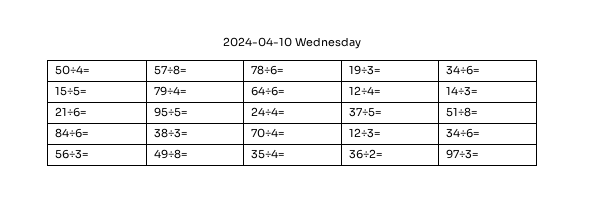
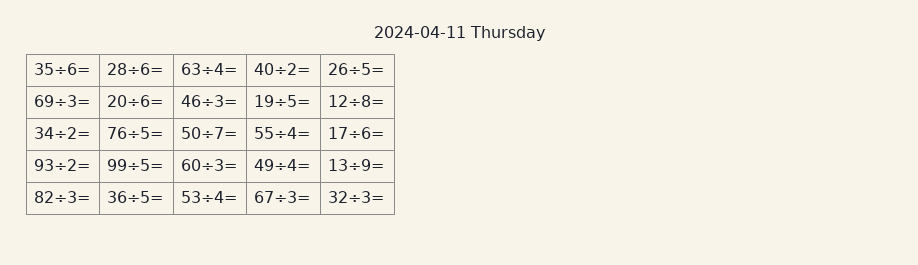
- 2024-04-10 Wednesday
- 50÷4= | 57÷8= | 78÷6= | 19÷3= | 34÷6=
- 15÷5= | 79÷4= | 64÷6= | 12÷4= | 14÷3=
- 21÷6= | 95÷5= | 24÷4= | 37÷5= | 51÷8=
- 84÷6= | 38÷3= | 70÷4= | 12÷3= | 34÷6=
- 56÷3= | 49÷8= | 35÷4= | 36÷2= | 97÷3=
+ 2024-04-11 Thursday
+ 35÷6= | 28÷6= | 63÷4= | 40÷2= | 26÷5=
+ 69÷3= | 20÷6= | 46÷3= | 19÷5= | 12÷8=
+ 34÷2= | 76÷5= | 50÷7= | 55÷4= | 17÷6=
+ 93÷2= | 99÷5= | 60÷3= | 49÷4= | 13÷9=
+ 82÷3= | 36÷5= | 53÷4= | 67÷3= | 32÷3=

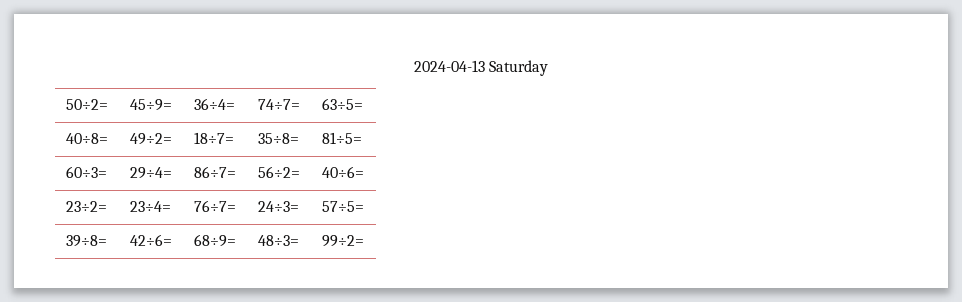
- 2024-04-11 Thursday
- 35÷6= | 28÷6= | 63÷4= | 40÷2= | 26÷5=
- 69÷3= | 20÷6= | 46÷3= | 19÷5= | 12÷8=
- 34÷2= | 76÷5= | 50÷7= | 55÷4= | 17÷6=
- 93÷2= | 99÷5= | 60÷3= | 49÷4= | 13÷9=
- 82÷3= | 36÷5= | 53÷4= | 67÷3= | 32÷3=
+ 2024-04-13 Saturday
+ 50÷2= | 45÷9= | 36÷4= | 74÷7= | 63÷5=
+ 40÷8= | 49÷2= | 18÷7= | 35÷8= | 81÷5=
+ 60÷3= | 29÷4= | 86÷7= | 56÷2= | 40÷6=
+ 23÷2= | 23÷4= | 76÷7= | 24÷3= | 57÷5=
+ 39÷8= | 42÷6= | 68÷9= | 48÷3= | 99÷2=

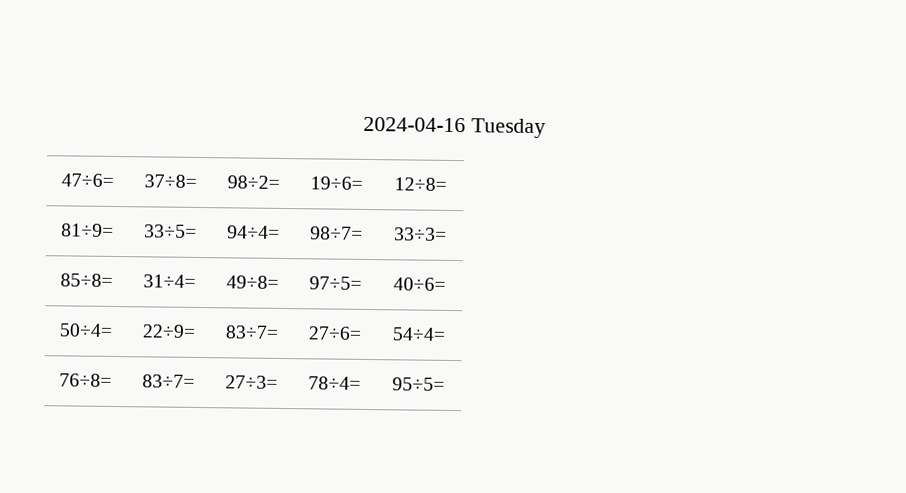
- 2024-04-13 Saturday
- 50÷2= | 45÷9= | 36÷4= | 74÷7= | 63÷5=
- 40÷8= | 49÷2= | 18÷7= | 35÷8= | 81÷5=
- 60÷3= | 29÷4= | 86÷7= | 56÷2= | 40÷6=
- 23÷2= | 23÷4= | 76÷7= | 24÷3= | 57÷5=
- 39÷8= | 42÷6= | 68÷9= | 48÷3= | 99÷2=
+ 2024-04-16 Tuesday
+ 47÷6= | 37÷8= | 98÷2= | 19÷6= | 12÷8=
+ 81÷9= | 33÷5= | 94÷4= | 98÷7= | 33÷3=
+ 85÷8= | 31÷4= | 49÷8= | 97÷5= | 40÷6=
+ 50÷4= | 22÷9= | 83÷7= | 27÷6= | 54÷4=
+ 76÷8= | 83÷7= | 27÷3= | 78÷4= | 95÷5=

